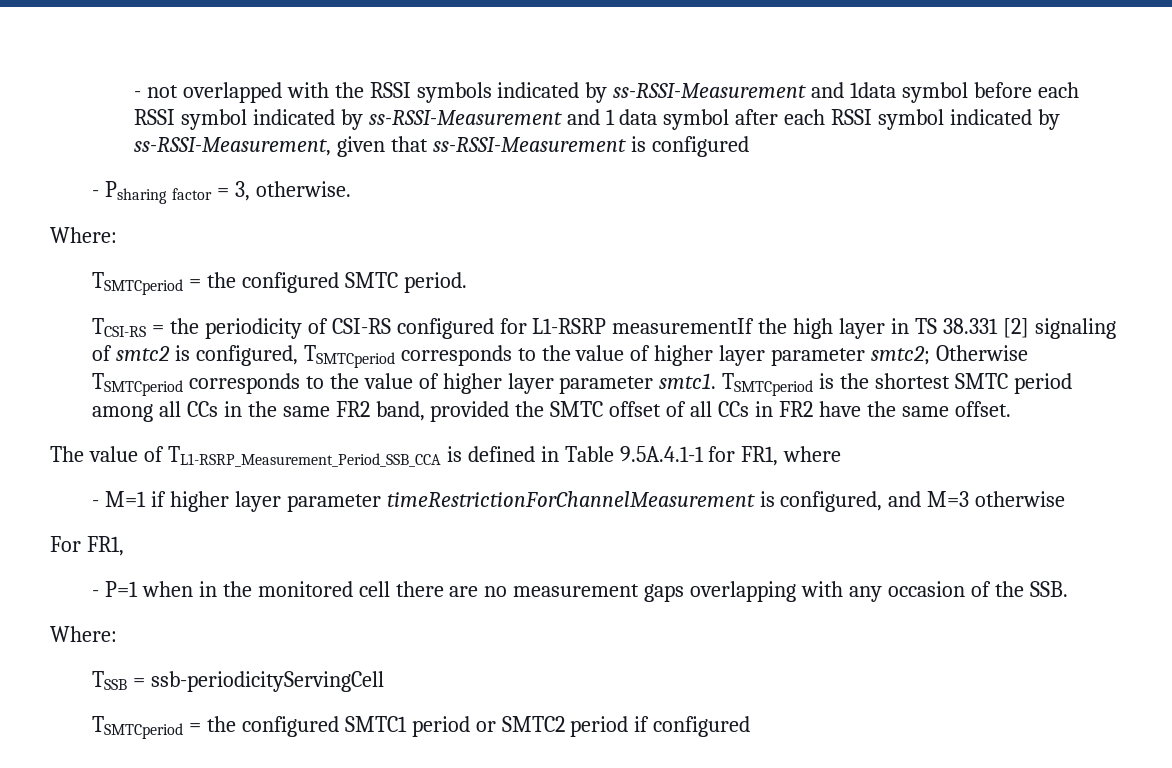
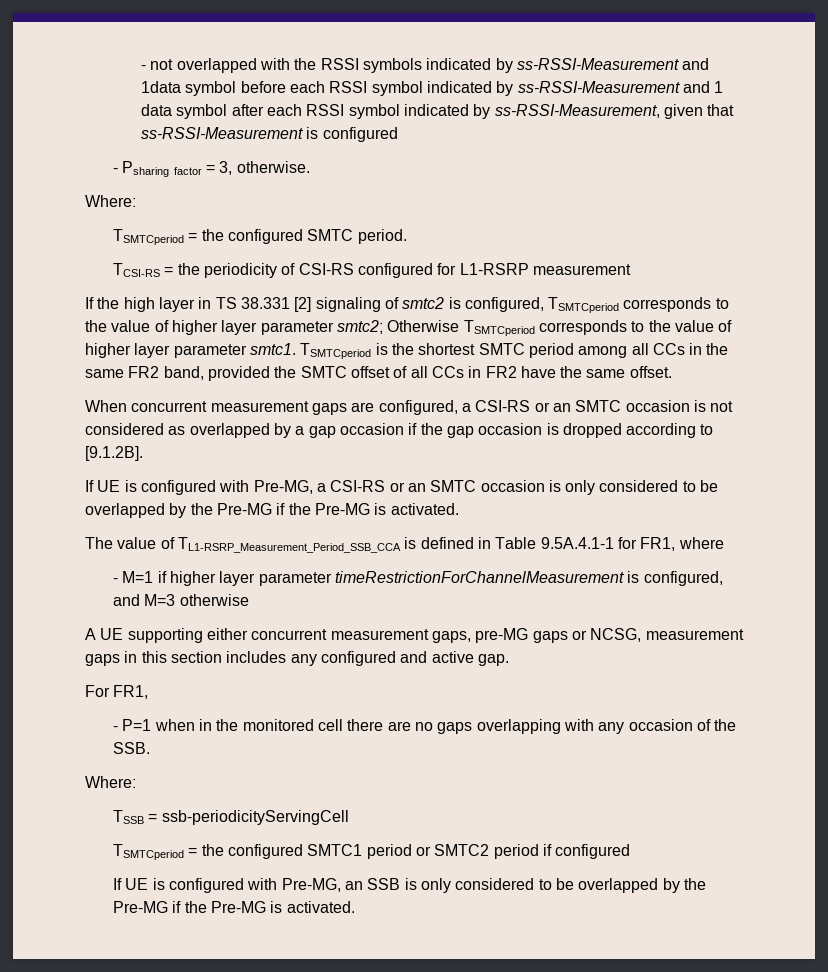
- TCSI-RS = the periodicity of CSI-RS configured for L1-RSRP measurementIf the high layer in TS 38.331 [2] signaling of smtc2 is configured, TSMTCperiod corresponds to the value of higher layer parameter smtc2; Otherwise TSMTCperiod corresponds to the value of higher layer parameter smtc1.
+ TCSI-RS = the periodicity of CSI-RS configured for L1-RSRP measurement
+ If the high layer in TS 38.331 [2] signaling of smtc2 is configured, TSMTCperiod corresponds to the value of higher layer parameter smtc2; Otherwise TSMTCperiod corresponds to the value of higher layer parameter smtc1.
+ When concurrent measurement gaps are configured, a CSI-RS or an SMTC occasion is not considered as overlapped by a gap occasion if the gap occasion is dropped according to [9.1.2B].
+ If UE is configured with Pre-MG, a CSI-RS or an SMTC occasion is only considered to be overlapped by the Pre-MG if the Pre-MG is activated.
+ A UE supporting either concurrent measurement gaps, pre-MG gaps or NCSG, measurement gaps in this section includes any configured and active gap.
- - P=1 when in the monitored cell there are no measurement gaps overlapping with any occasion of the SSB.
+ - P=1 when in the monitored cell there are no gaps overlapping with any occasion of the SSB.
+ If UE is configured with Pre-MG, an SSB is only considered to be overlapped by the Pre-MG if the Pre-MG is activated.

